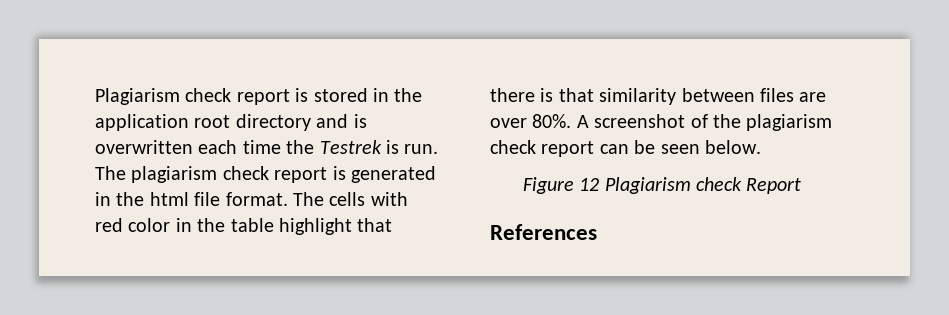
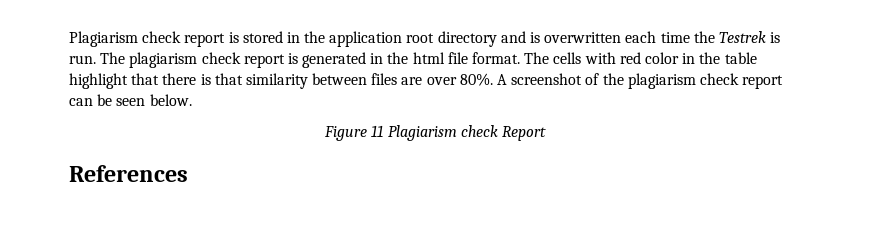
- Figure 12 Plagiarism check Report
+ Figure 11 Plagiarism check Report

